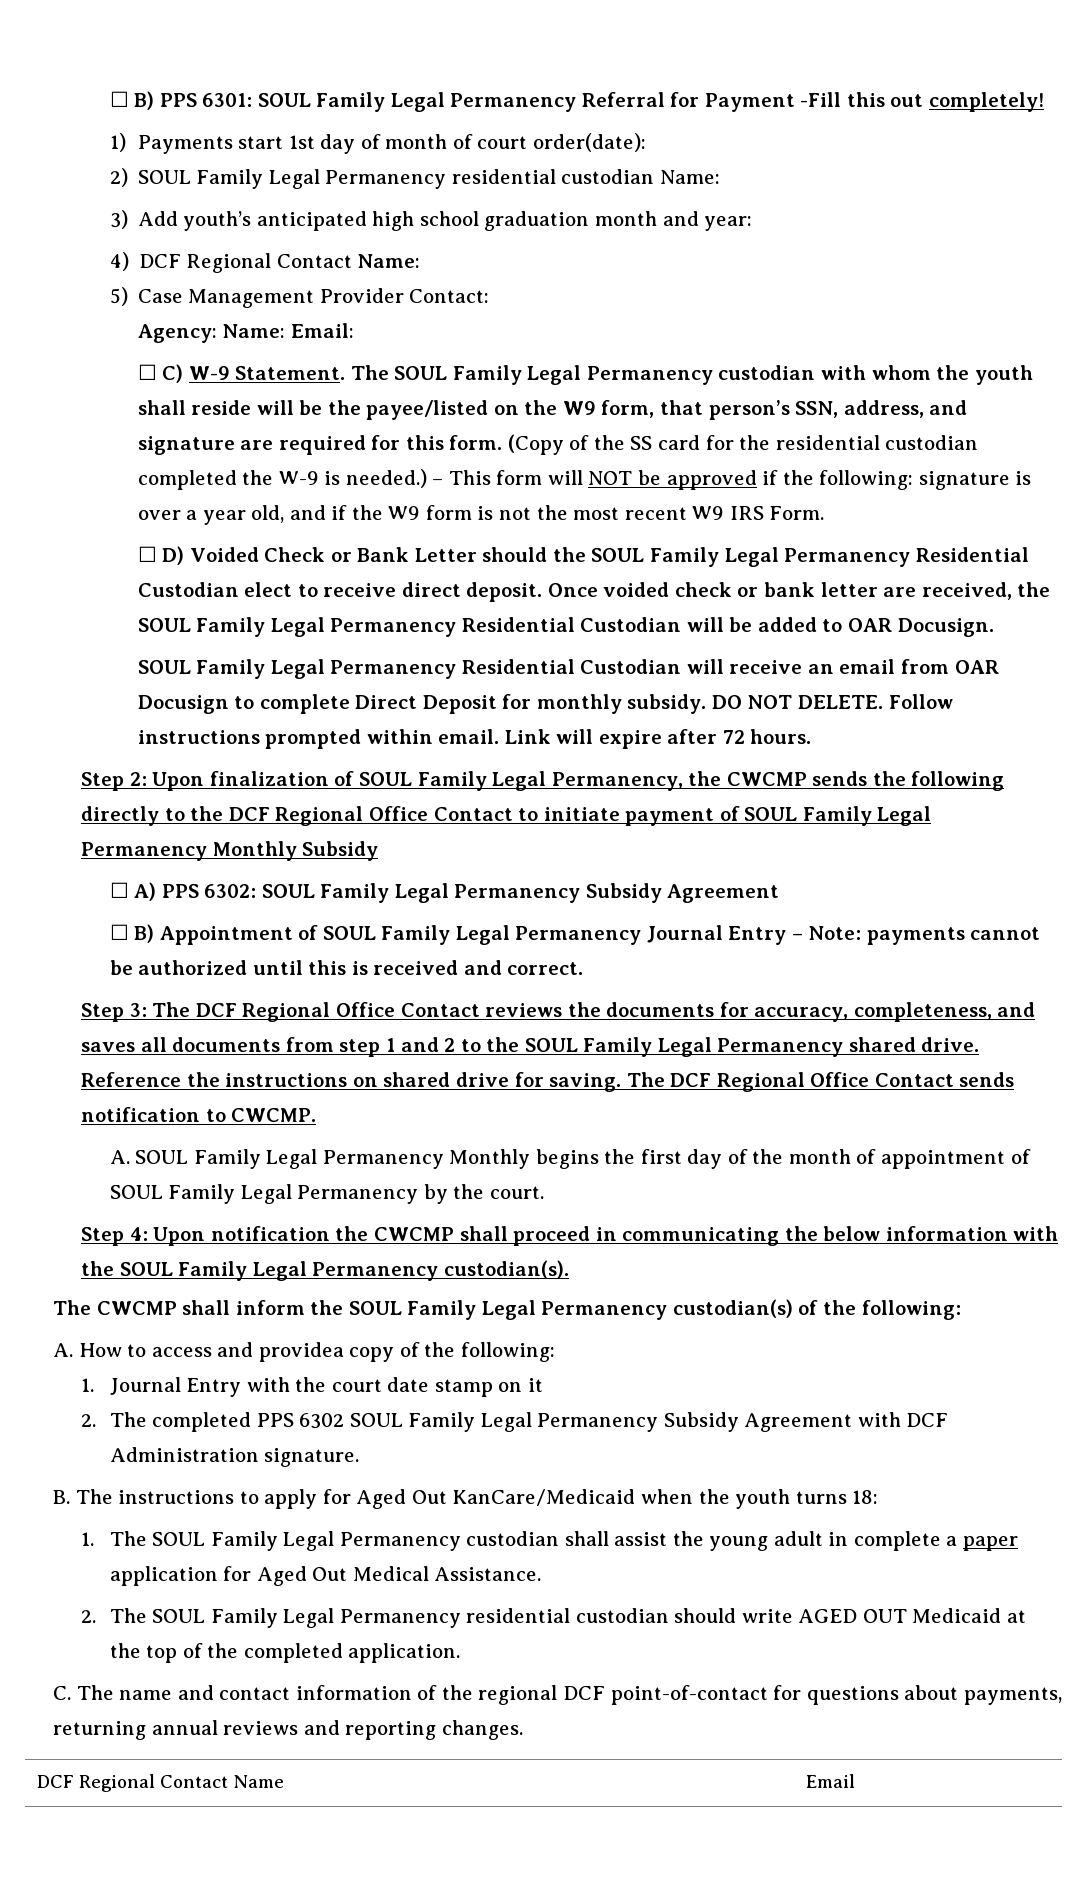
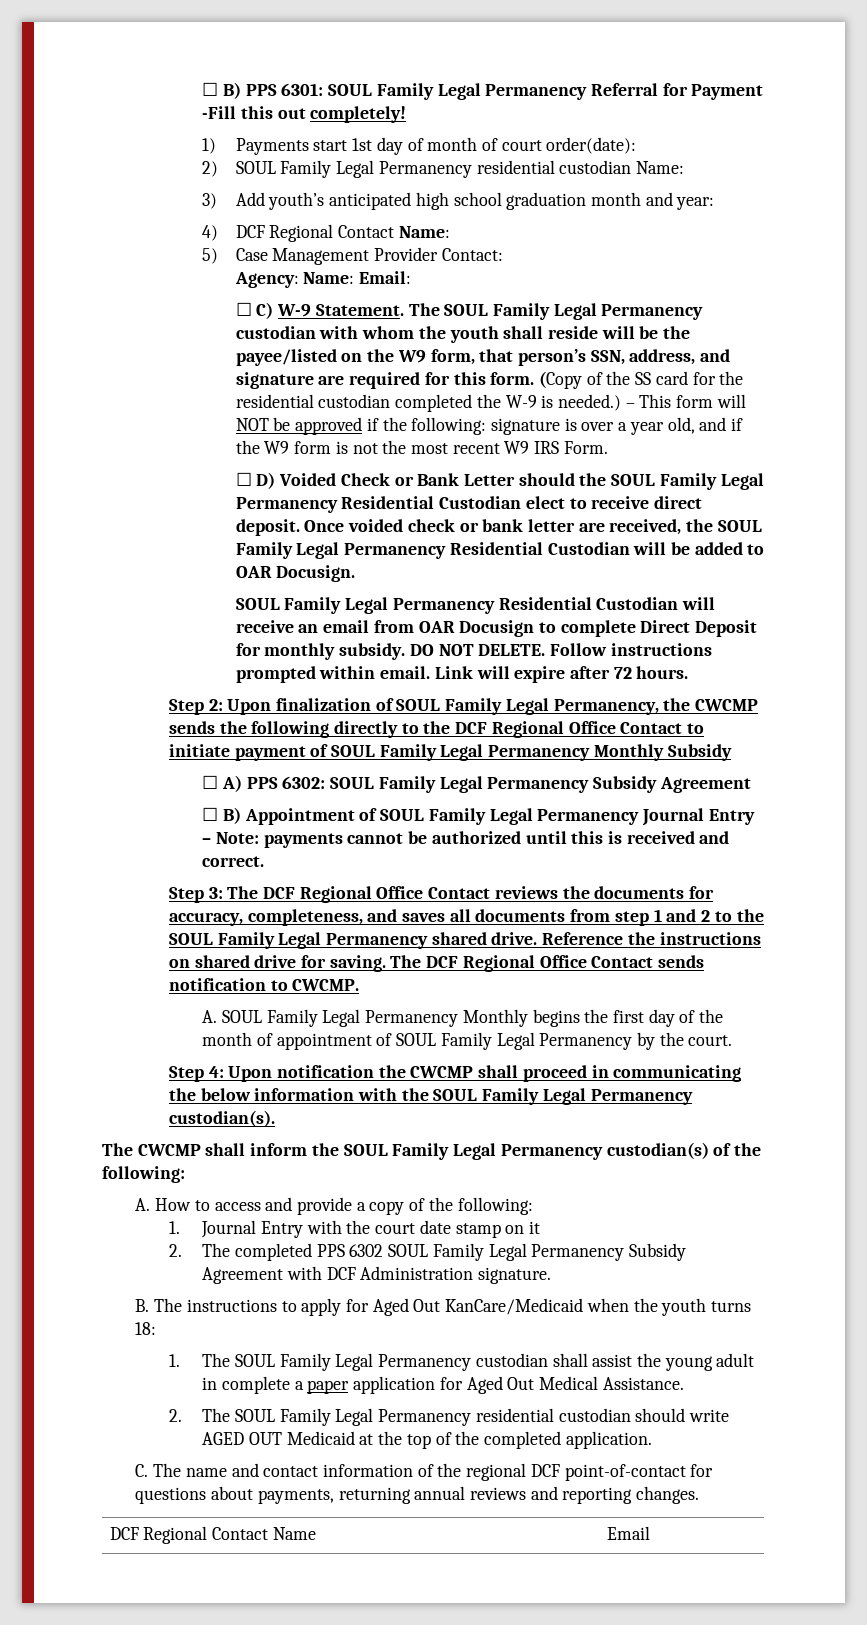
- A. How to access and providea copy of the following:
+ A. How to access and provide a copy of the following:

